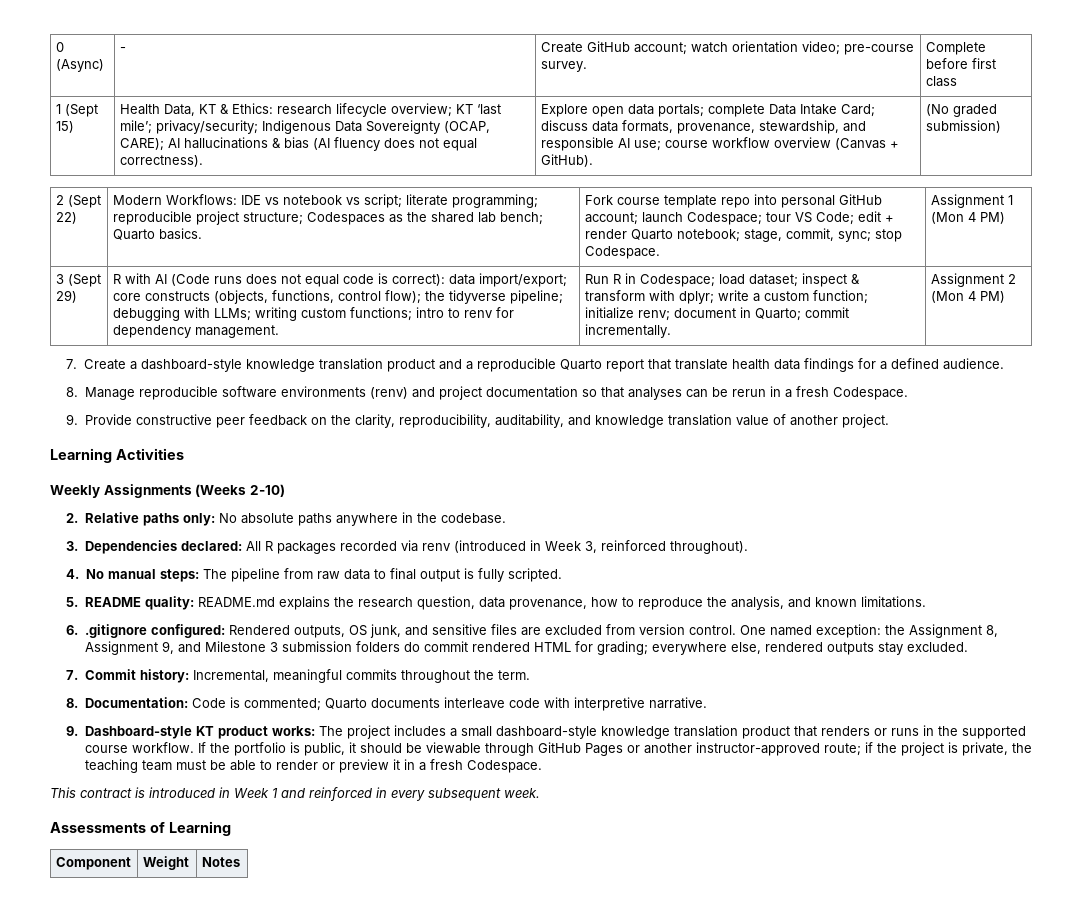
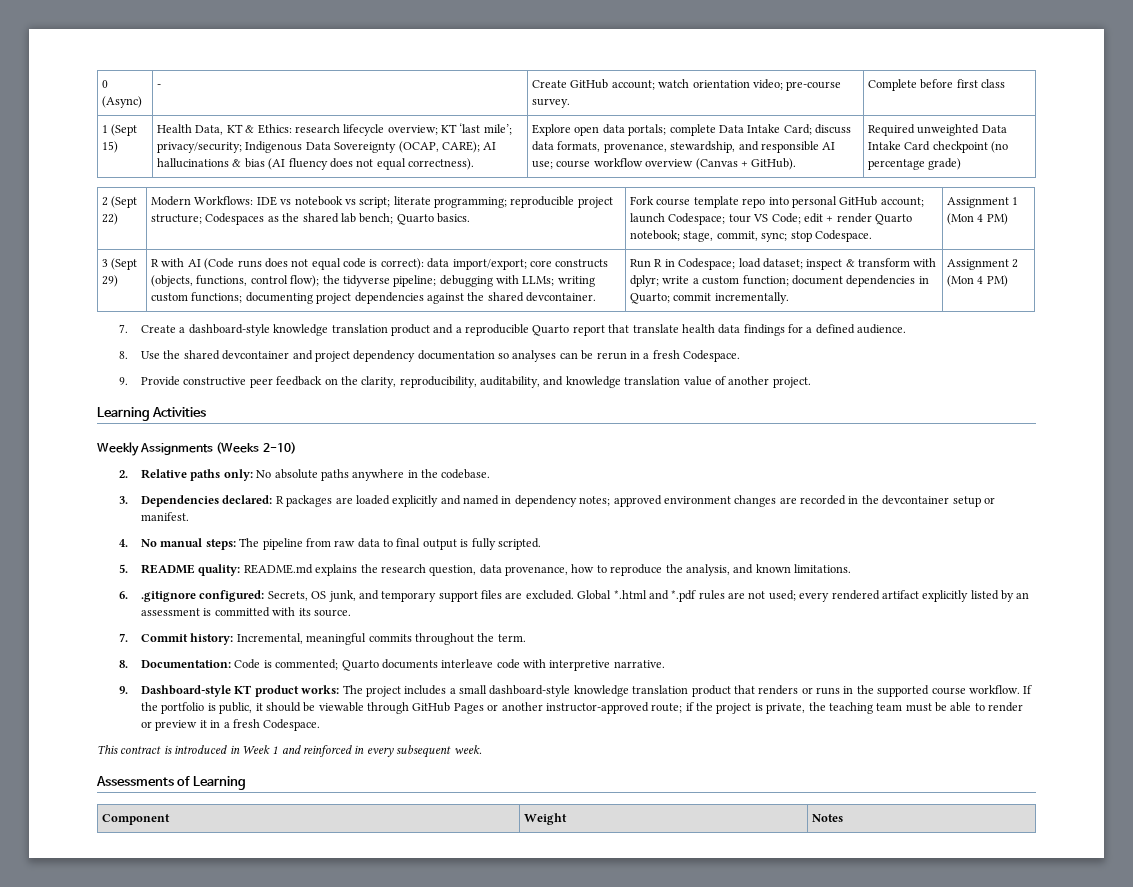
- (No graded submission)
+ Required unweighted Data Intake Card checkpoint (no percentage grade)
- R with AI (Code runs does not equal code is correct): data import/export; core constructs (objects, functions, control flow); the tidyverse pipeline; debugging with LLMs; writing custom functions; intro to renv for dependency management.
+ R with AI (Code runs does not equal code is correct): data import/export; core constructs (objects, functions, control flow); the tidyverse pipeline; debugging with LLMs; writing custom functions; documenting project dependencies against the shared devcontainer.
- Run R in Codespace; load dataset; inspect & transform with dplyr; write a custom function; initialize renv; document in Quarto; commit incrementally.
+ Run R in Codespace; load dataset; inspect & transform with dplyr; write a custom function; document dependencies in Quarto; commit incrementally.
- 8. Manage reproducible software environments (renv) and project documentation so that analyses can be rerun in a fresh Codespace.
+ 8. Use the shared devcontainer and project dependency documentation so analyses can be rerun in a fresh Codespace.
- 3. Dependencies declared: All R packages recorded via renv (introduced in Week 3, reinforced throughout).
+ 3. Dependencies declared: R packages are loaded explicitly and named in dependency notes; approved environment changes are recorded in the devcontainer setup or manifest.
- 6. .gitignore configured: Rendered outputs, OS junk, and sensitive files are excluded from version control. One named exception: the Assignment 8, Assignment 9, and Milestone 3 submission folders do commit rendered HTML for grading; everywhere else, rendered outputs stay excluded.
+ 6. .gitignore configured: Secrets, OS junk, and temporary support files are excluded. Global *.html and *.pdf rules are not used; every rendered artifact explicitly listed by an assessment is committed with its source.

